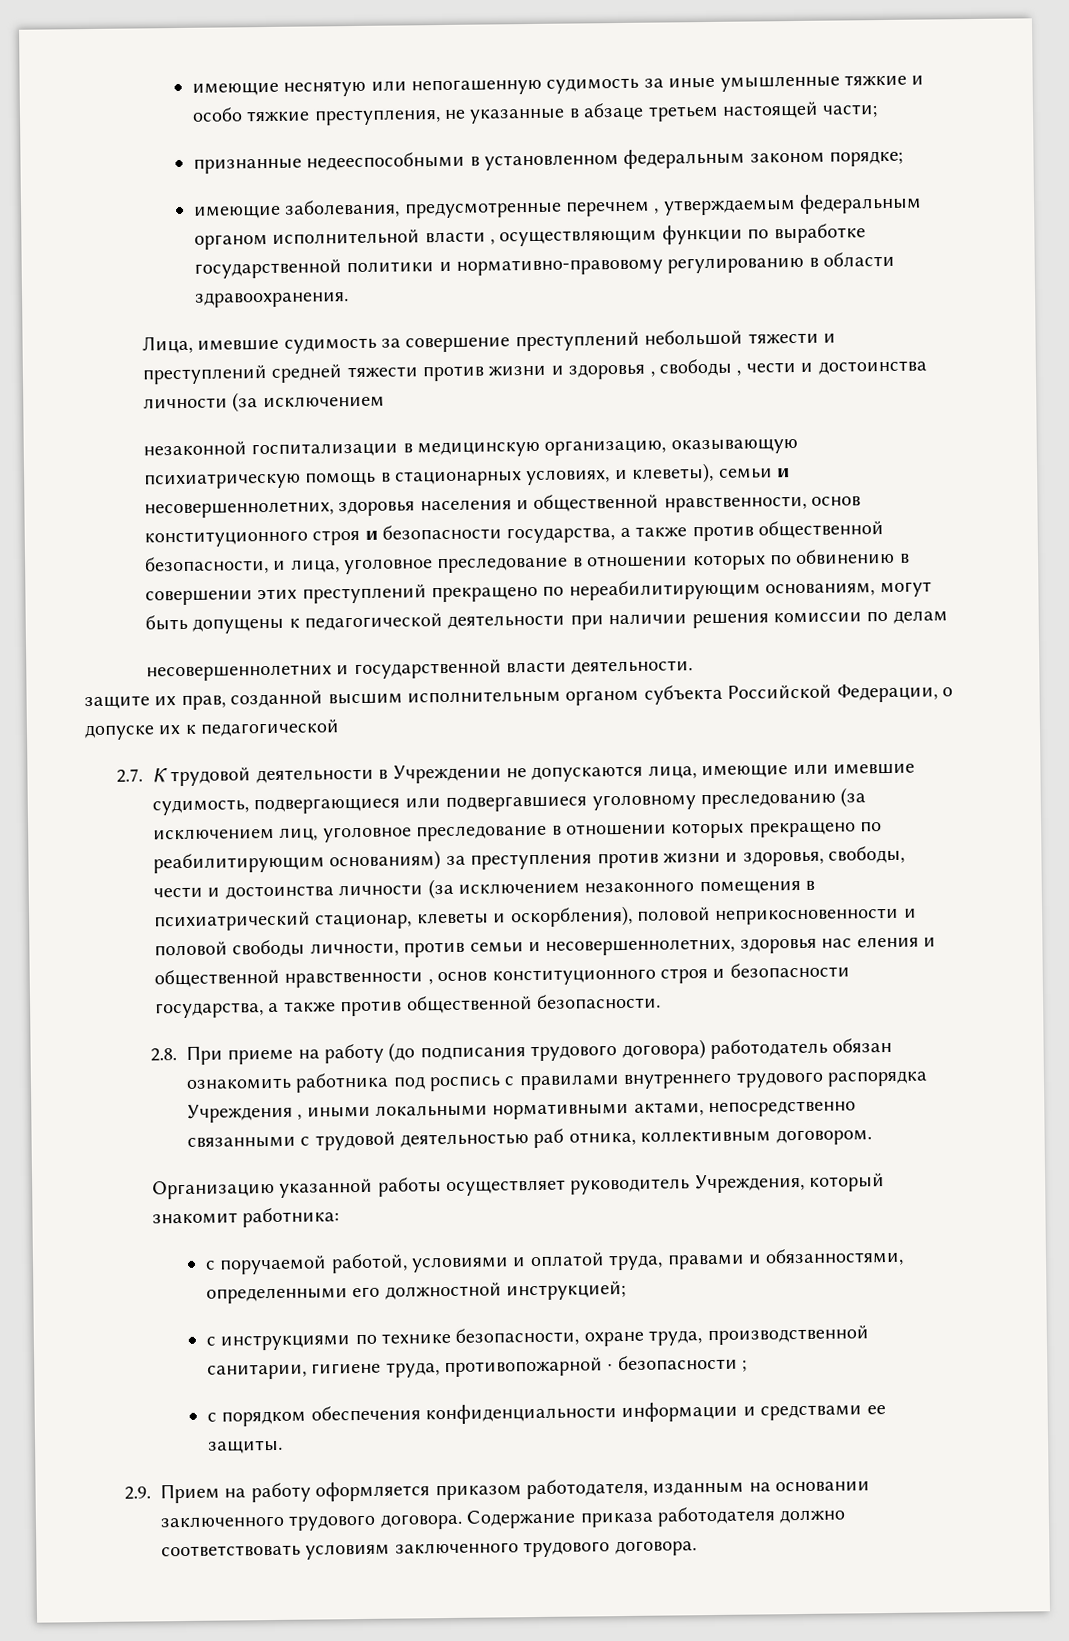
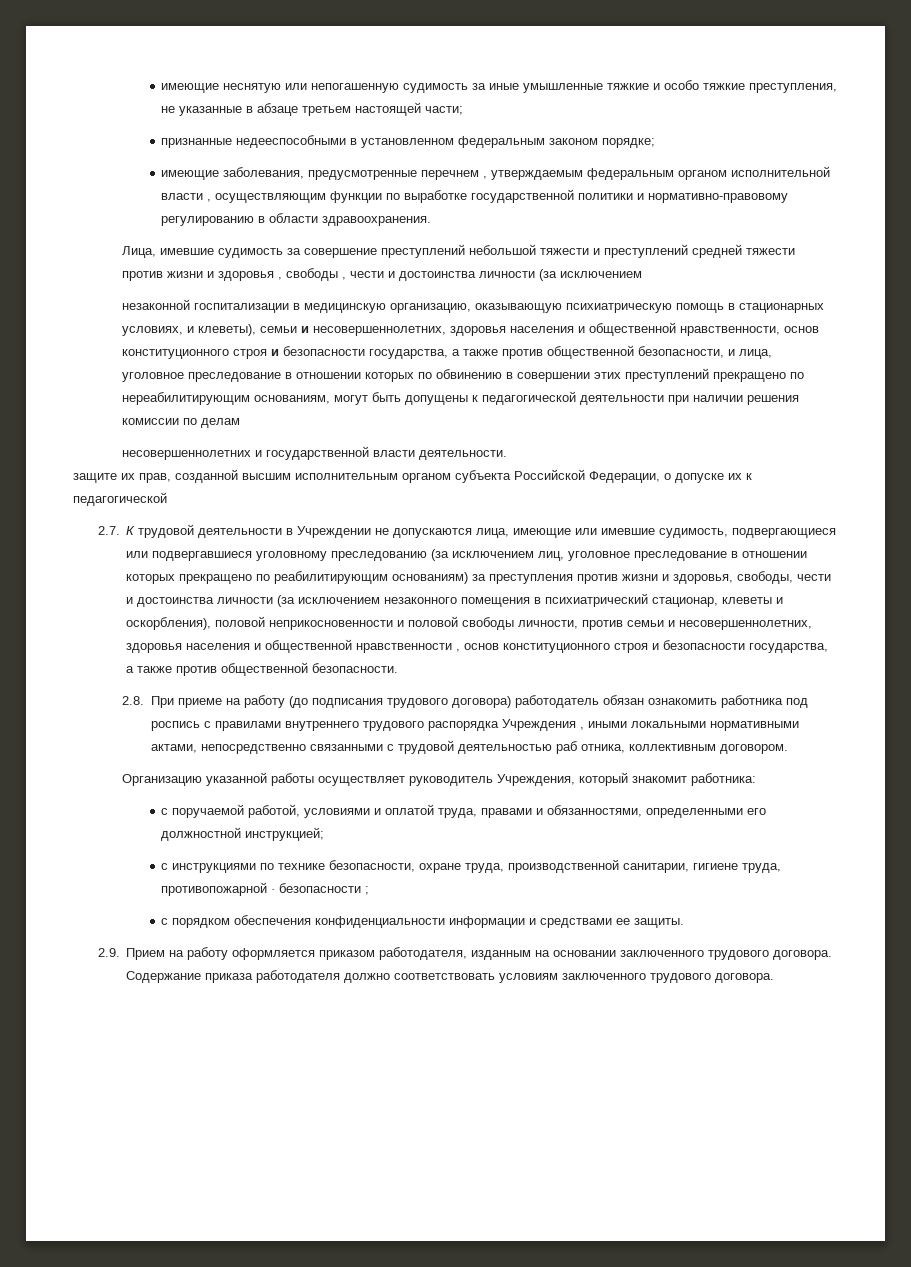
- 2.7. К трудовой деятельности в Учреждении не допускаются лица, имеющие или имевшие судимость, подвергающиеся или подвергавшиеся уголовному преследованию (за исключением лиц, уголовное преследование в отношении которых прекращено по реабилитирующим основаниям) за преступления против жизни и здоровья, свободы, чести и достоинства личности (за исключением незаконного помещения в психиатрический стационар, клеветы и оскорбления), половой неприкосновенности и половой свободы личности, против семьи и несовершеннолетних, здоровья нас еления и общественной нравственности , основ конституционного строя и безопасности государства, а также против общественной безопасности.
+ 2.7. К трудовой деятельности в Учреждении не допускаются лица, имеющие или имевшие судимость, подвергающиеся или подвергавшиеся уголовному преследованию (за исключением лиц, уголовное преследование в отношении которых прекращено по реабилитирующим основаниям) за преступления против жизни и здоровья, свободы, чести и достоинства личности (за исключением незаконного помещения в психиатрический стационар, клеветы и оскорбления), половой неприкосновенности и половой свободы личности, против семьи и несовершеннолетних, здоровья населения и общественной нравственности , основ конституционного строя и безопасности государства, а также против общественной безопасности.

